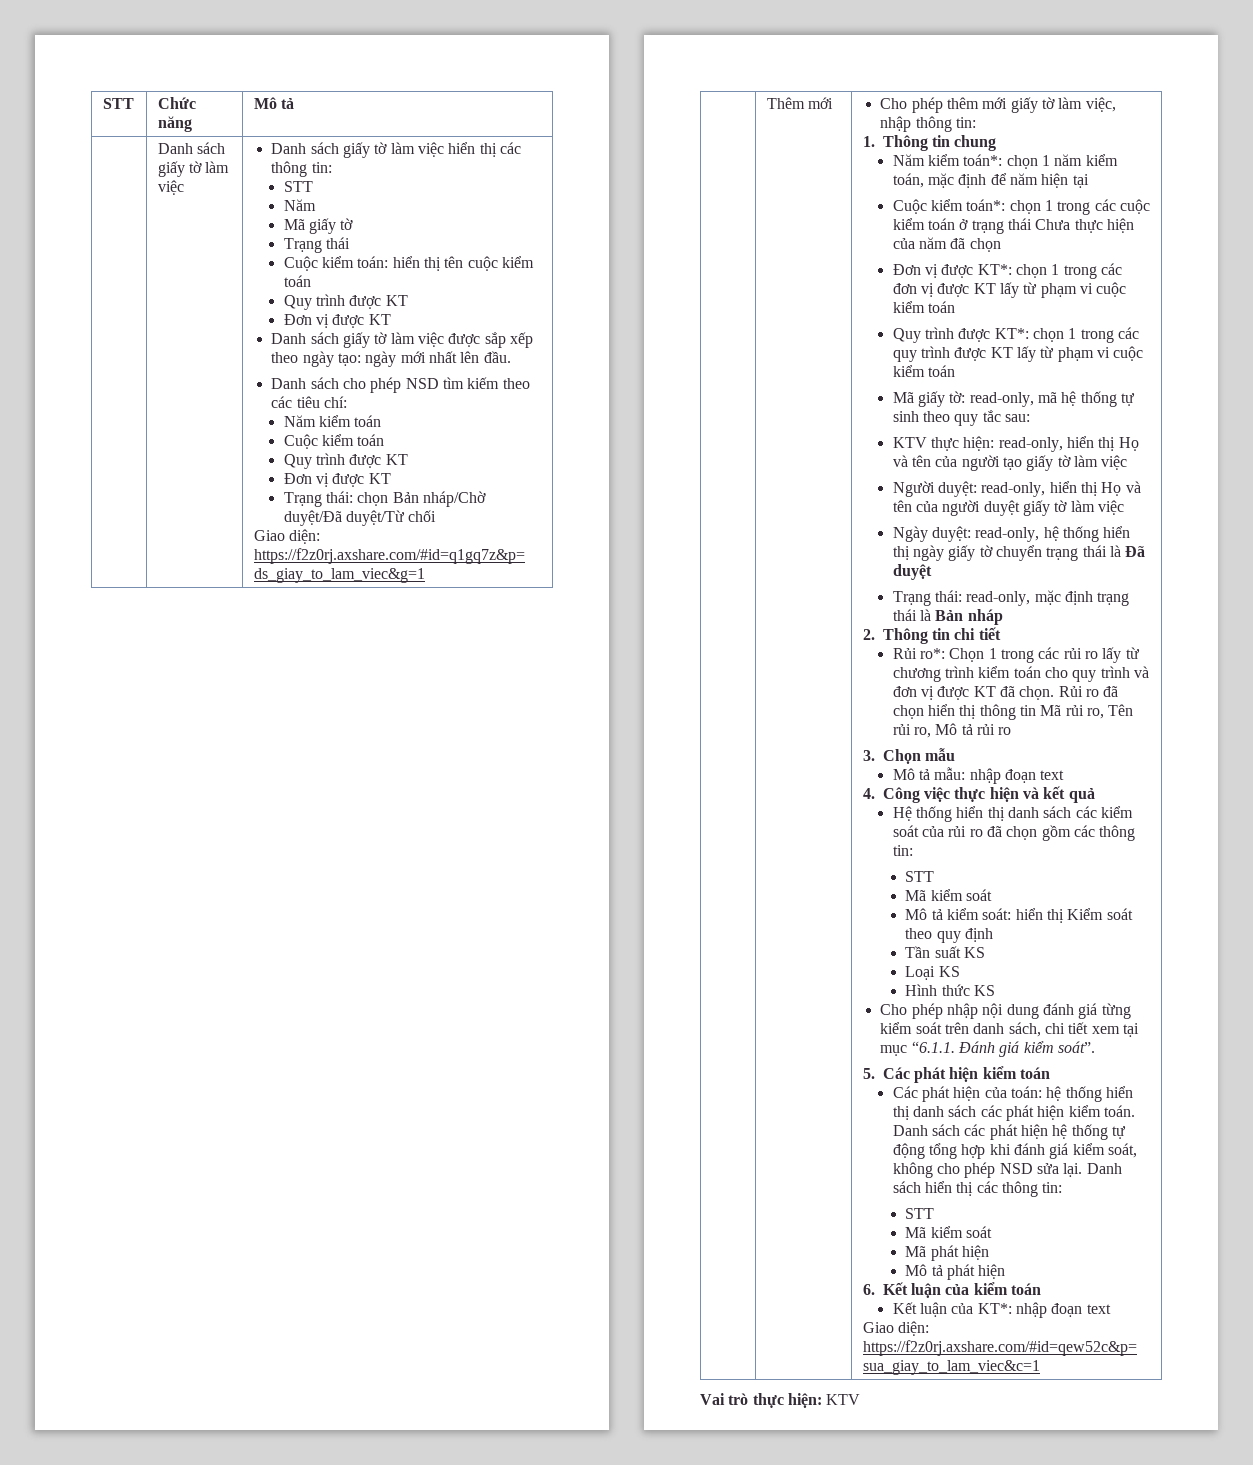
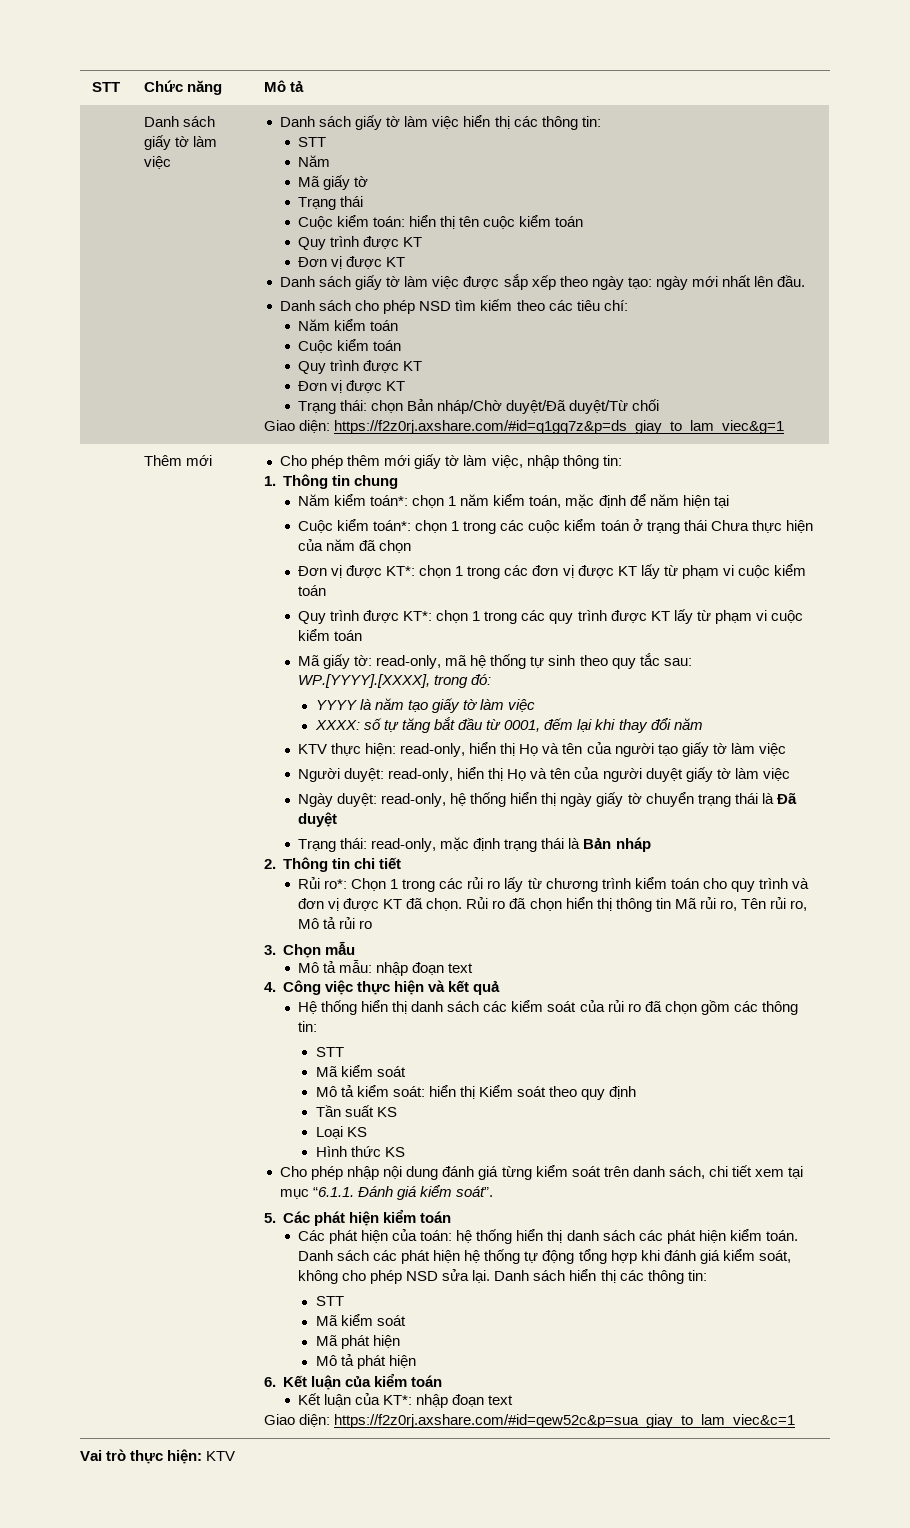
- Mã giấy tờ: read-only, mã hệ thống tự sinh theo quy tắc sau:
+ Mã giấy tờ: read-only, mã hệ thống tự sinh theo quy tắc sau: WP.[YYYY].[XXXX], trong đó:
+ YYYY là năm tạo giấy tờ làm việc
+ XXXX: số tự tăng bắt đầu từ 0001, đếm lại khi thay đổi năm

